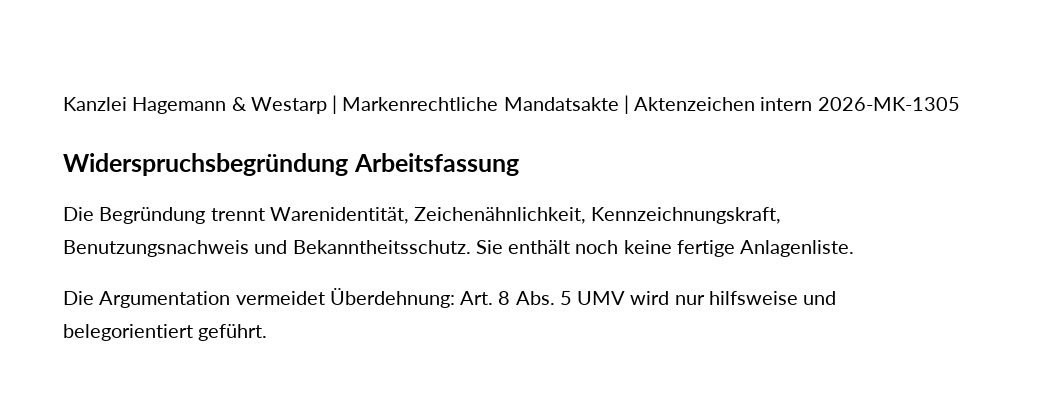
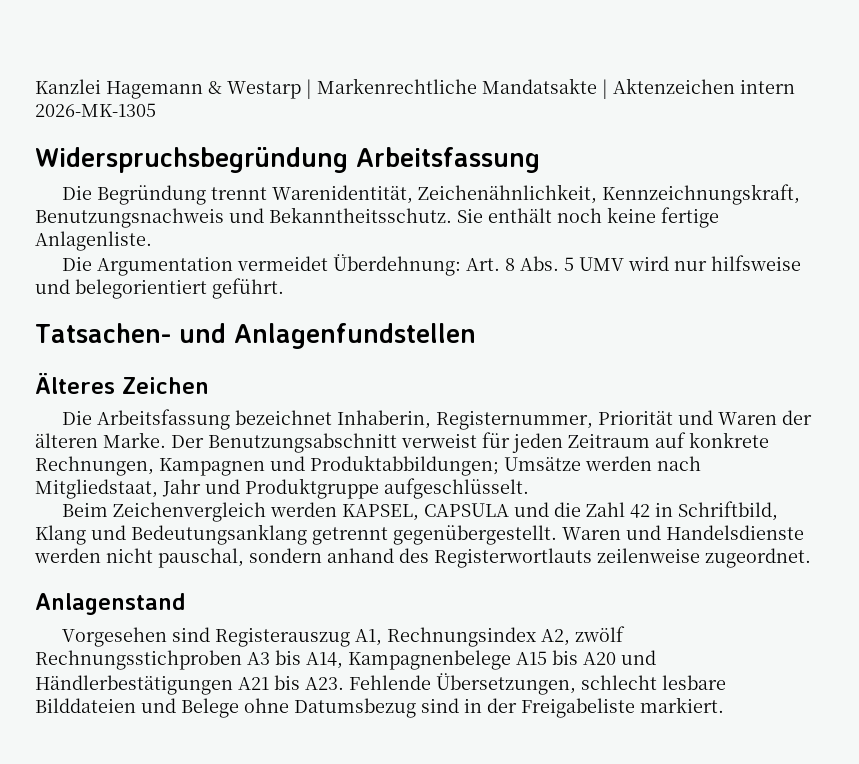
+ Tatsachen- und Anlagenfundstellen
+ Älteres Zeichen
+ Die Arbeitsfassung bezeichnet Inhaberin, Registernummer, Priorität und Waren der älteren Marke. Der Benutzungsabschnitt verweist für jeden Zeitraum auf konkrete Rechnungen, Kampagnen und Produktabbildungen; Umsätze werden nach Mitgliedstaat, Jahr und Produktgruppe aufgeschlüsselt.
+ Beim Zeichenvergleich werden KAPSEL, CAPSULA und die Zahl 42 in Schriftbild, Klang und Bedeutungsanklang getrennt gegenübergestellt. Waren und Handelsdienste werden nicht pauschal, sondern anhand des Registerwortlauts zeilenweise zugeordnet.
+ Anlagenstand
+ Vorgesehen sind Registerauszug A1, Rechnungsindex A2, zwölf Rechnungsstichproben A3 bis A14, Kampagnenbelege A15 bis A20 und Händlerbestätigungen A21 bis A23. Fehlende Übersetzungen, schlecht lesbare Bilddateien und Belege ohne Datumsbezug sind in der Freigabeliste markiert.

